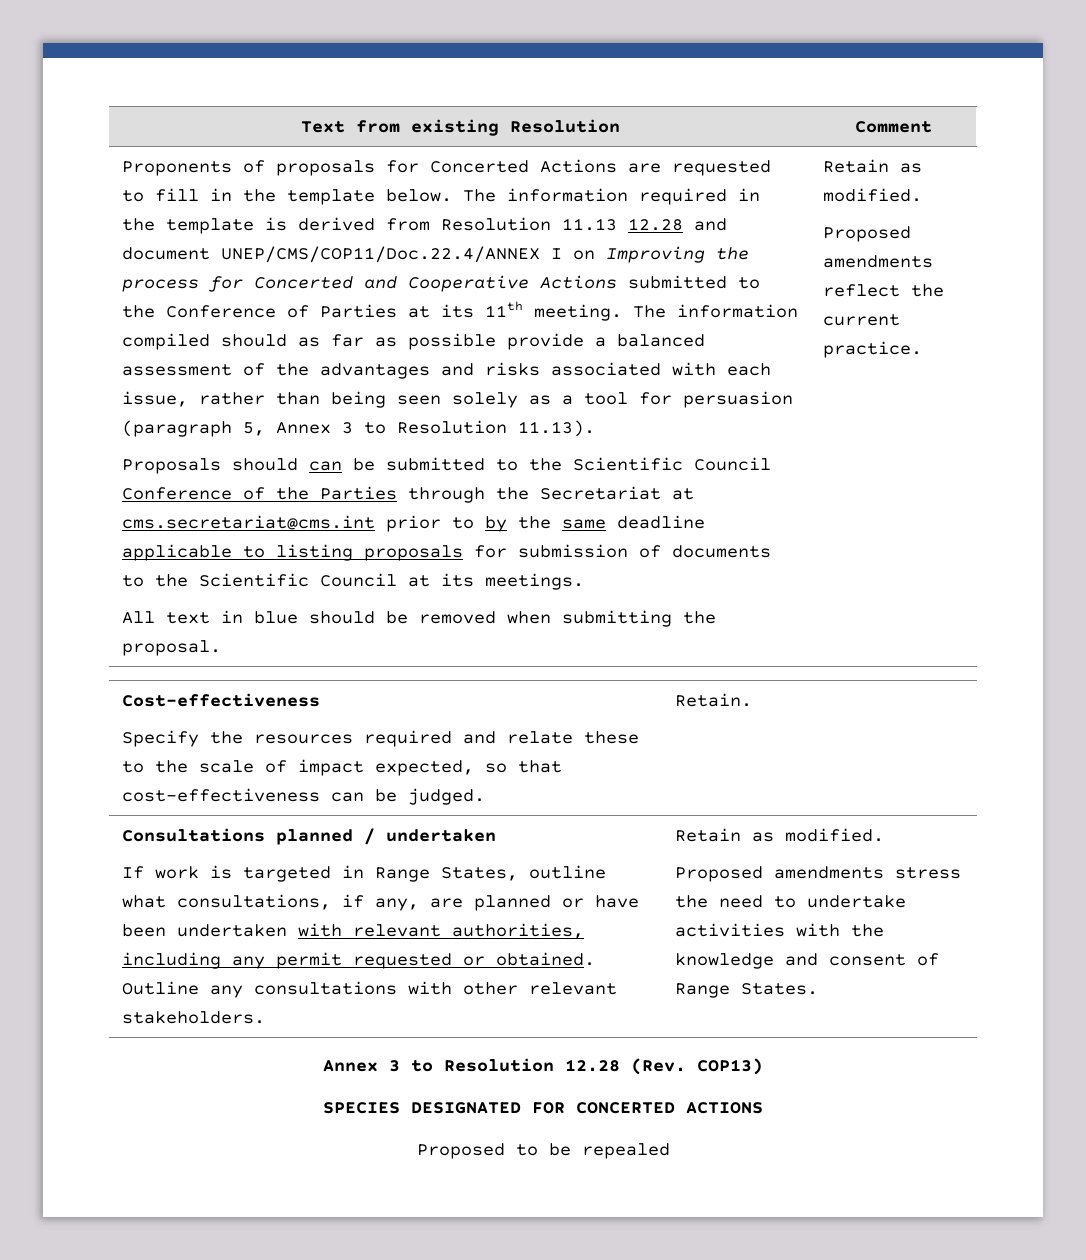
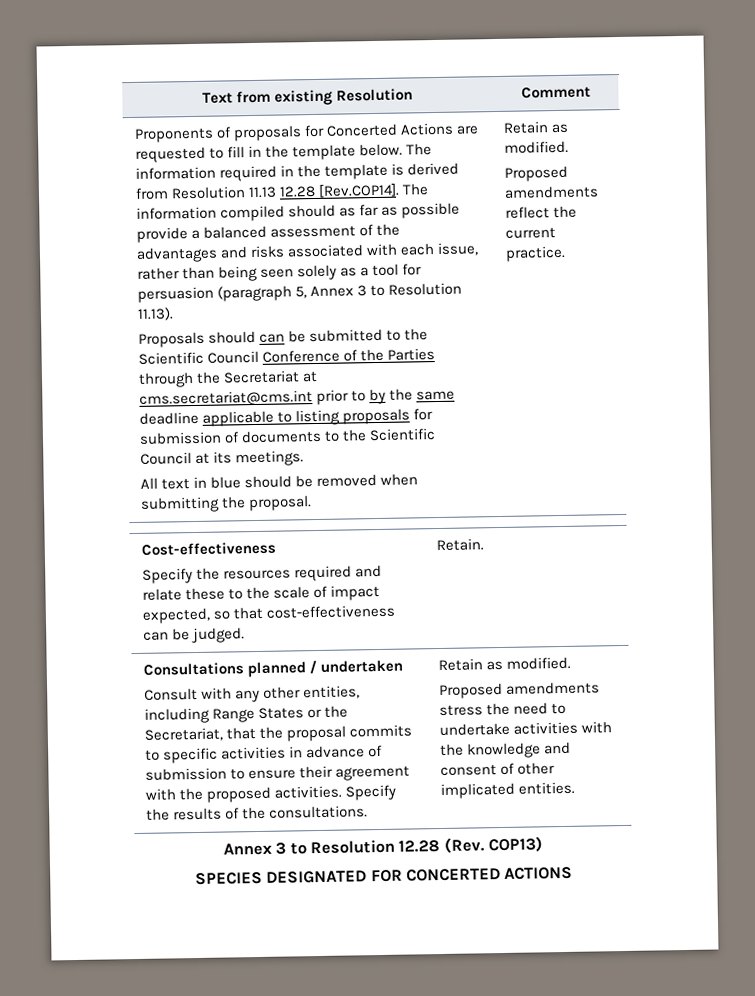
- The information required in the template is derived from Resolution 11.13 12.28 and document UNEP/CMS/COP11/Doc.22.4/ANNEX I on Improving the process for Concerted and Cooperative Actions submitted to the Conference of Parties at its 11th meeting. The information compiled should as far as possible provide a balanced assessment of the advantages and risks associated with each issue, rather than being seen solely as a tool for persuasion (paragraph 5, Annex 3 to Resolution 11.13).
+ The information required in the template is derived from Resolution 11.13 12.28 [Rev.COP14]. The information compiled should as far as possible provide a balanced assessment of the advantages and risks associated with each issue, rather than being seen solely as a tool for persuasion (paragraph 5, Annex 3 to Resolution 11.13).
- If work is targeted in Range States, outline what consultations, if any, are planned or have been undertaken with relevant authorities, including any permit requested or obtained. Outline any consultations with other relevant stakeholders.
+ Consult with any other entities, including Range States or the Secretariat, that the proposal commits to specific activities in advance of submission to ensure their agreement with the proposed activities. Specify the results of the consultations.
- Proposed amendments stress the need to undertake activities with the knowledge and consent of Range States.
+ Proposed amendments stress the need to undertake activities with the knowledge and consent of other implicated entities.
- Proposed to be repealed

